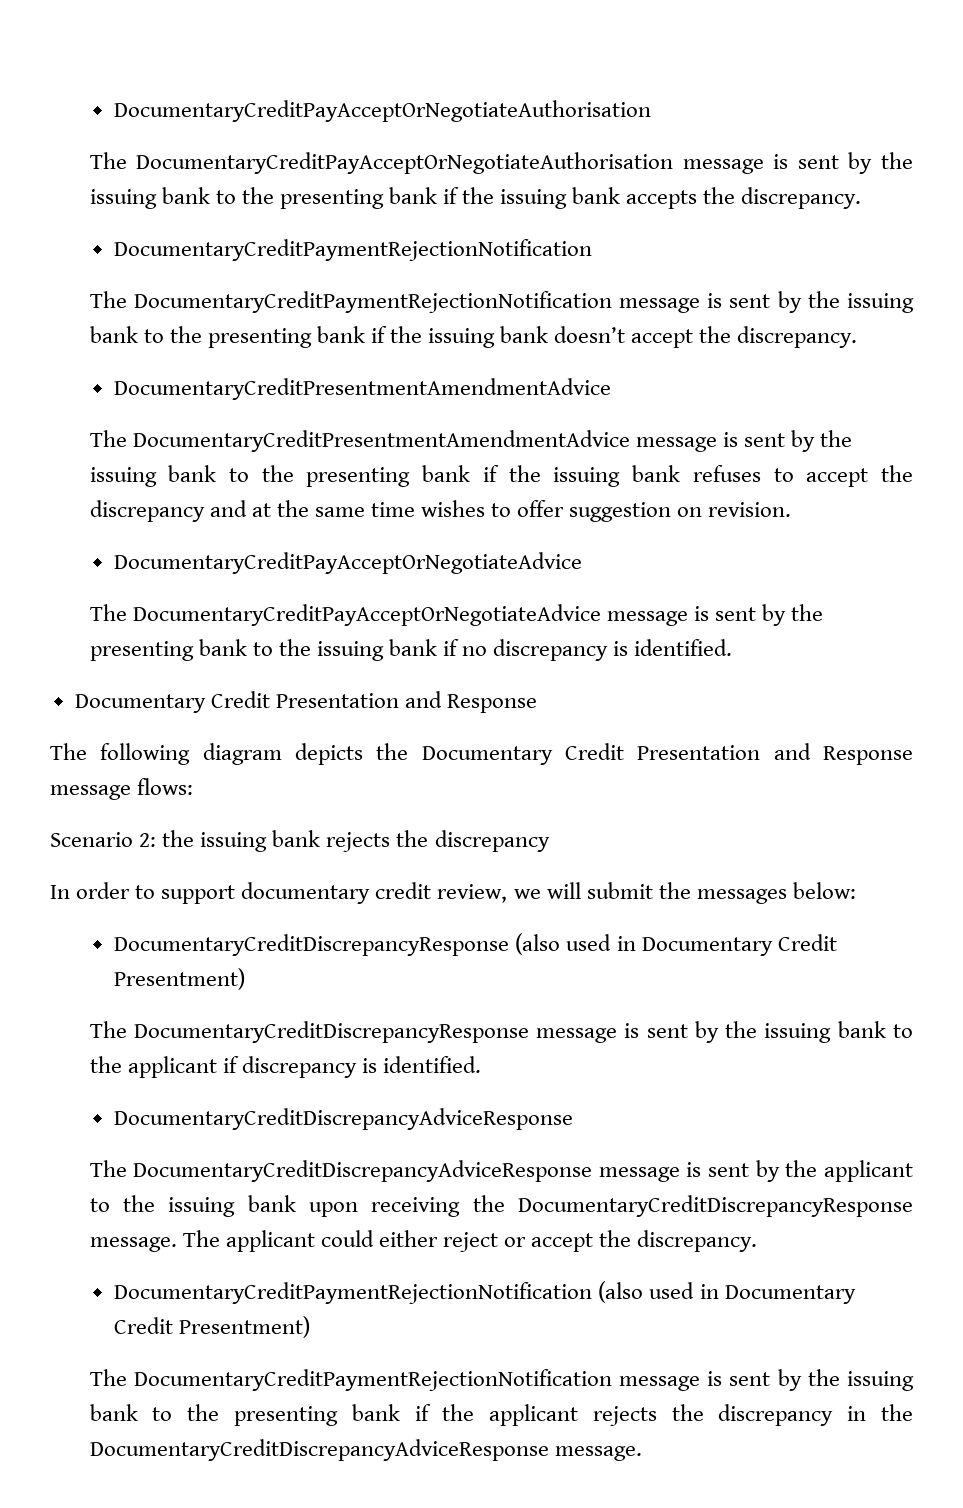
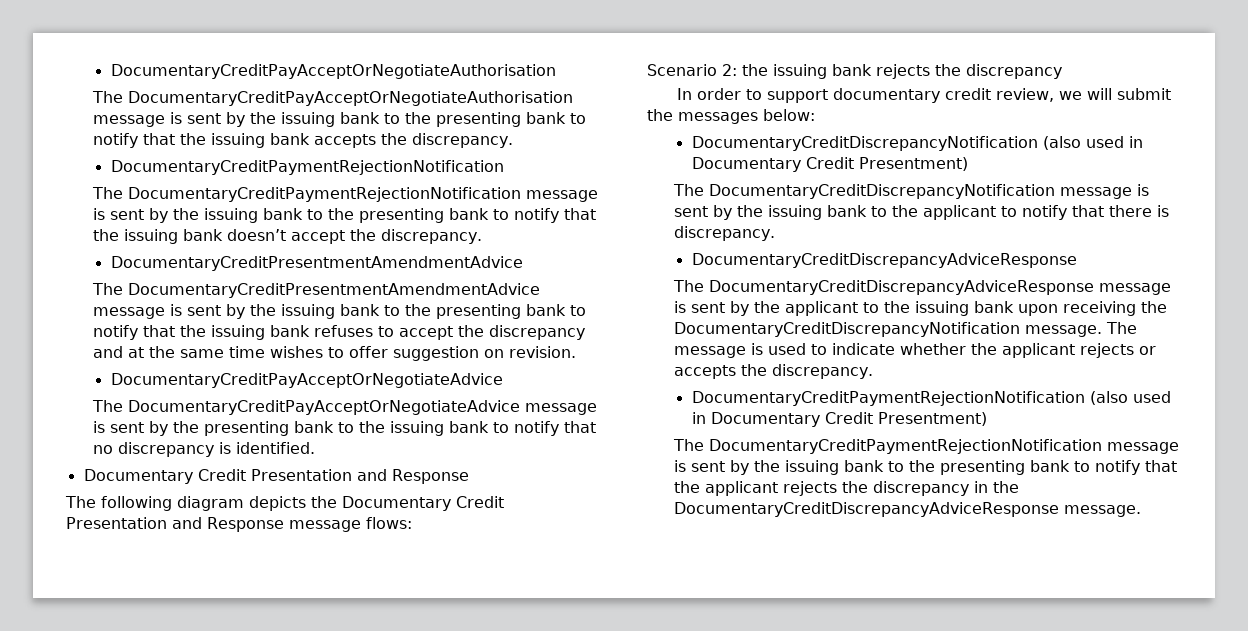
- The DocumentaryCreditPayAcceptOrNegotiateAuthorisation message is sent by the issuing bank to the presenting bank if the issuing bank accepts the discrepancy.
+ The DocumentaryCreditPayAcceptOrNegotiateAuthorisation message is sent by the issuing bank to the presenting bank to notify that the issuing bank accepts the discrepancy.
- The DocumentaryCreditPaymentRejectionNotification message is sent by the issuing bank to the presenting bank if the issuing bank doesn’t accept the discrepancy.
+ The DocumentaryCreditPaymentRejectionNotification message is sent by the issuing bank to the presenting bank to notify that the issuing bank doesn’t accept the discrepancy.
- The DocumentaryCreditPresentmentAmendmentAdvice message is sent by the issuing bank to the presenting bank if the issuing bank refuses to accept the discrepancy and at the same time wishes to offer suggestion on revision.
+ The DocumentaryCreditPresentmentAmendmentAdvice message is sent by the issuing bank to the presenting bank to notify that the issuing bank refuses to accept the discrepancy and at the same time wishes to offer suggestion on revision.
- The DocumentaryCreditPayAcceptOrNegotiateAdvice message is sent by the presenting bank to the issuing bank if no discrepancy is identified.
+ The DocumentaryCreditPayAcceptOrNegotiateAdvice message is sent by the presenting bank to the issuing bank to notify that no discrepancy is identified.
- DocumentaryCreditDiscrepancyResponse (also used in Documentary Credit Presentment)
- The DocumentaryCreditDiscrepancyResponse message is sent by the issuing bank to the applicant if discrepancy is identified.
+ DocumentaryCreditDiscrepancyNotification (also used in Documentary Credit Presentment)
+ The DocumentaryCreditDiscrepancyNotification message is sent by the issuing bank to the applicant to notify that there is discrepancy.
- The DocumentaryCreditDiscrepancyAdviceResponse message is sent by the applicant to the issuing bank upon receiving the DocumentaryCreditDiscrepancyResponse message.
+ The DocumentaryCreditDiscrepancyAdviceResponse message is sent by the applicant to the issuing bank upon receiving the DocumentaryCreditDiscrepancyNotification message.
- The applicant could either reject or accept the discrepancy.
+ The message is used to indicate whether the applicant rejects or accepts the discrepancy.
- The DocumentaryCreditPaymentRejectionNotification message is sent by the issuing bank to the presenting bank if the applicant rejects the discrepancy in the DocumentaryCreditDiscrepancyAdviceResponse message.
+ The DocumentaryCreditPaymentRejectionNotification message is sent by the issuing bank to the presenting bank to notify that the applicant rejects the discrepancy in the DocumentaryCreditDiscrepancyAdviceResponse message.

